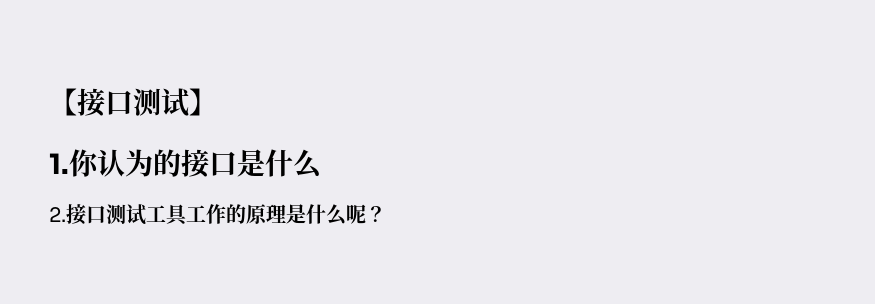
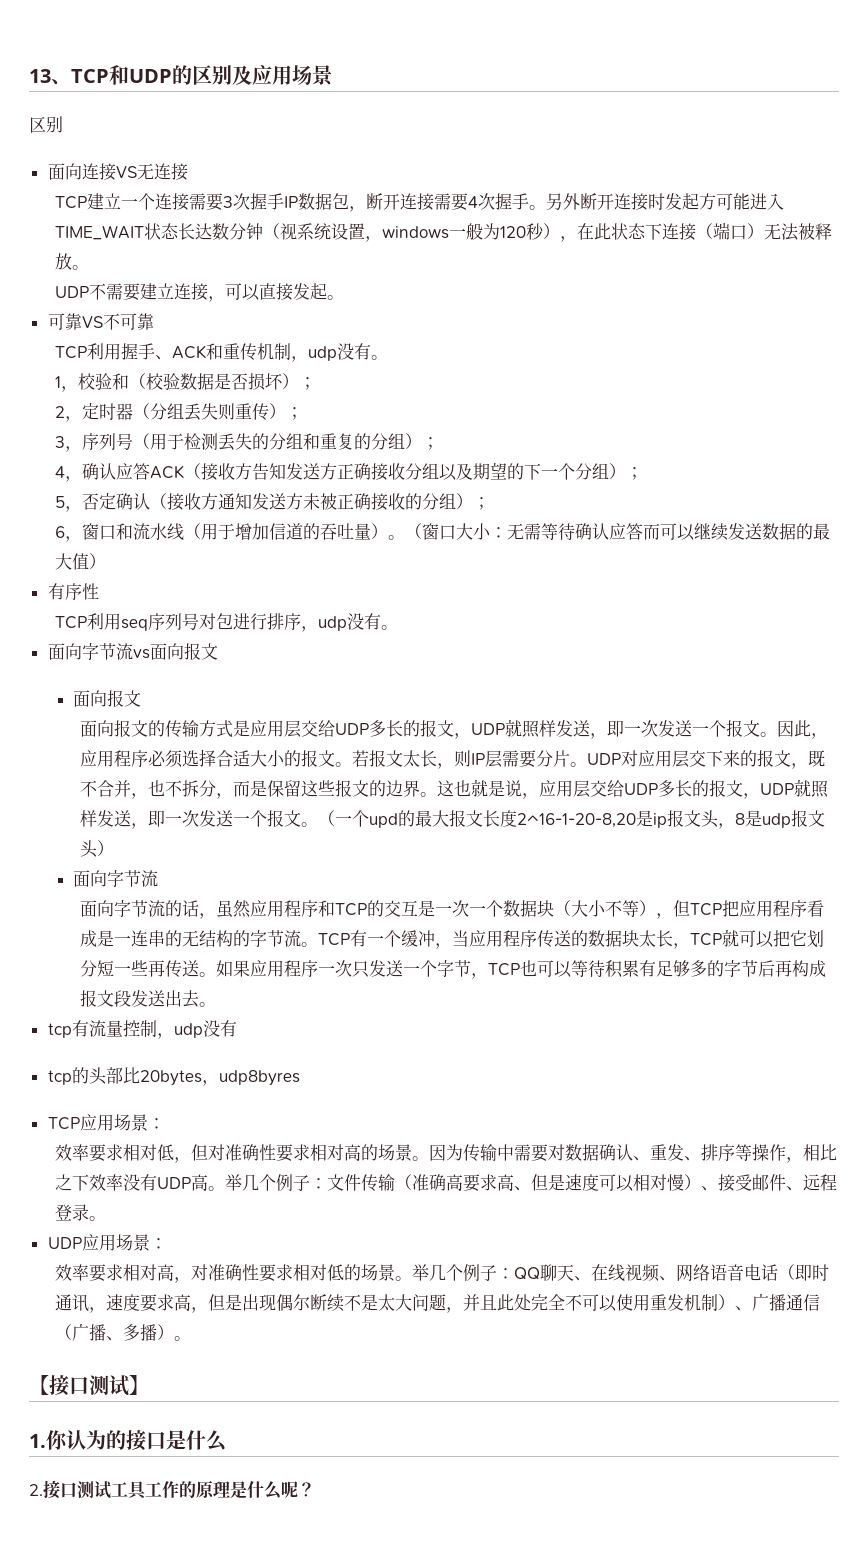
+ 13、TCP和UDP的区别及应用场景
+ 区别
+ 面向连接VS无连接
+ TCP建立一个连接需要3次握手IP数据包，断开连接需要4次握手。另外断开连接时发起方可能进入TIME_WAIT状态长达数分钟（视系统设置，windows一般为120秒），在此状态下连接（端口）无法被释放。
+ UDP不需要建立连接，可以直接发起。
+ 可靠VS不可靠
+ TCP利用握手、ACK和重传机制，udp没有。
+ 1，校验和（校验数据是否损坏）；
+ 2，定时器（分组丢失则重传）；
+ 3，序列号（用于检测丢失的分组和重复的分组）；
+ 4，确认应答ACK（接收方告知发送方正确接收分组以及期望的下一个分组）；
+ 5，否定确认（接收方通知发送方未被正确接收的分组）；
+ 6，窗口和流水线（用于增加信道的吞吐量）。（窗口大小：无需等待确认应答而可以继续发送数据的最大值）
+ 有序性
+ TCP利用seq序列号对包进行排序，udp没有。
+ 面向字节流vs面向报文
+ 面向报文
+ 面向报文的传输方式是应用层交给UDP多长的报文，UDP就照样发送，即一次发送一个报文。因此，应用程序必须选择合适大小的报文。若报文太长，则IP层需要分片。UDP对应用层交下来的报文，既不合并，也不拆分，而是保留这些报文的边界。这也就是说，应用层交给UDP多长的报文，UDP就照样发送，即一次发送一个报文。（一个upd的最大报文长度2^16-1-20-8,20是ip报文头，8是udp报文头）
+ 面向字节流
+ 面向字节流的话，虽然应用程序和TCP的交互是一次一个数据块（大小不等），但TCP把应用程序看成是一连串的无结构的字节流。TCP有一个缓冲，当应用程序传送的数据块太长，TCP就可以把它划分短一些再传送。如果应用程序一次只发送一个字节，TCP也可以等待积累有足够多的字节后再构成报文段发送出去。
+ tcp有流量控制，udp没有
+ tcp的头部比20bytes，udp8byres
+ TCP应用场景：
+ 效率要求相对低，但对准确性要求相对高的场景。因为传输中需要对数据确认、重发、排序等操作，相比之下效率没有UDP高。举几个例子：文件传输（准确高要求高、但是速度可以相对慢）、接受邮件、远程登录。
+ UDP应用场景：
+ 效率要求相对高，对准确性要求相对低的场景。举几个例子：QQ聊天、在线视频、网络语音电话（即时通讯，速度要求高，但是出现偶尔断续不是太大问题，并且此处完全不可以使用重发机制）、广播通信（广播、多播）。

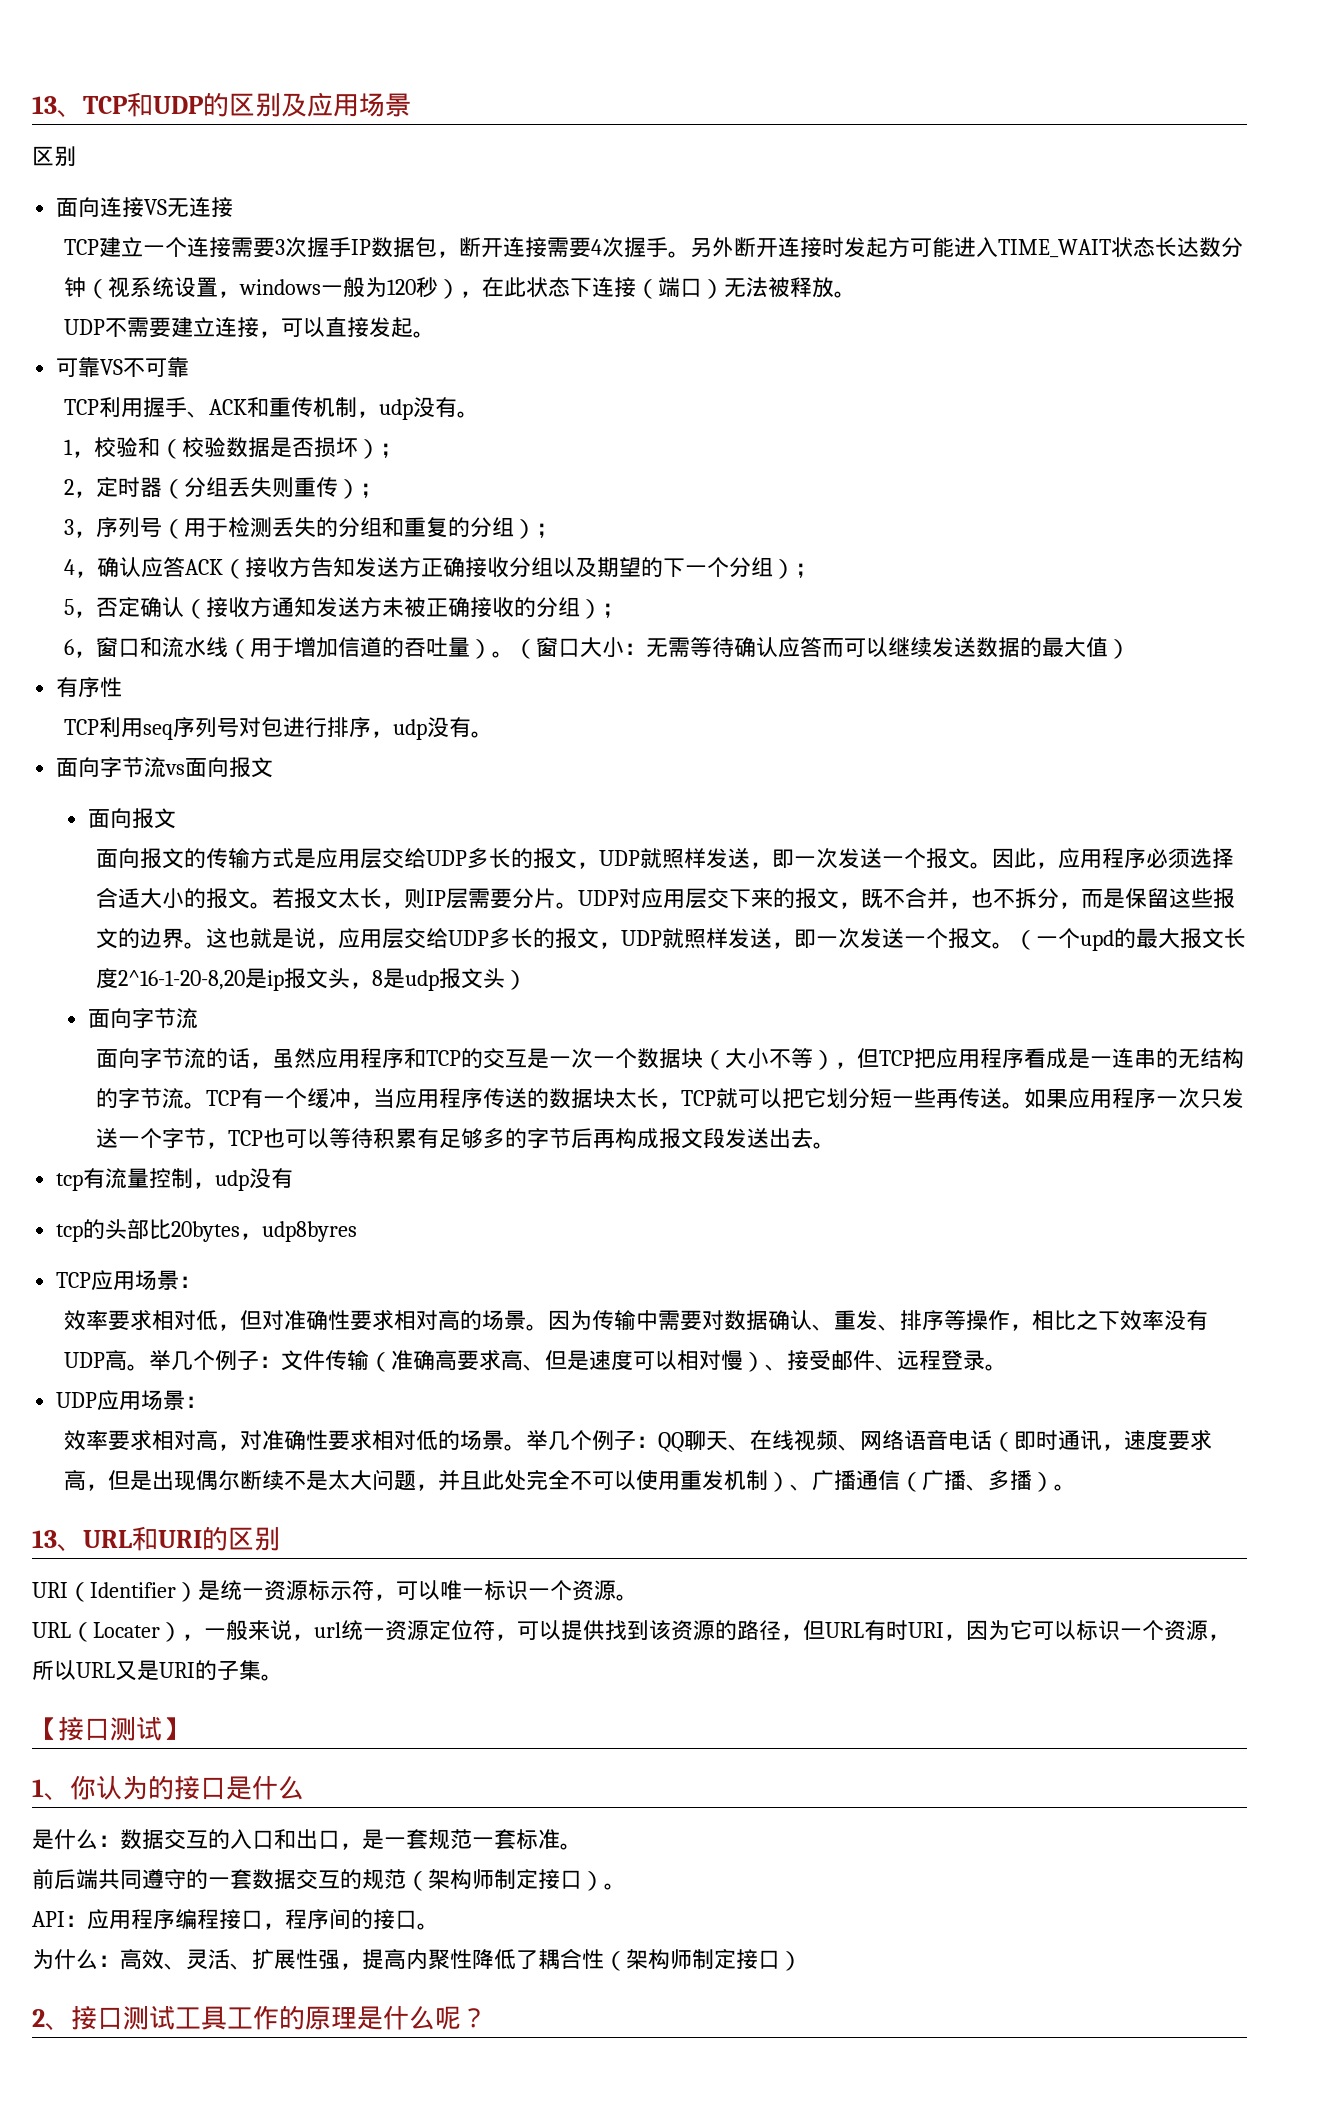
+ 13、URL和URI的区别
+ URI（Identifier）是统一资源标示符，可以唯一标识一个资源。
+ URL（Locater），一般来说，url统一资源定位符，可以提供找到该资源的路径，但URL有时URI，因为它可以标识一个资源，所以URL又是URI的子集。
- 1.你认为的接口是什么
+ 1、你认为的接口是什么
- 2.接口测试工具工作的原理是什么呢？
+ 是什么：数据交互的入口和出口，是一套规范一套标准。
+ 前后端共同遵守的一套数据交互的规范（架构师制定接口）。
+ API：应用程序编程接口，程序间的接口。
+ 为什么：高效、灵活、扩展性强，提高内聚性降低了耦合性（架构师制定接口）
+ 2、接口测试工具工作的原理是什么呢？

